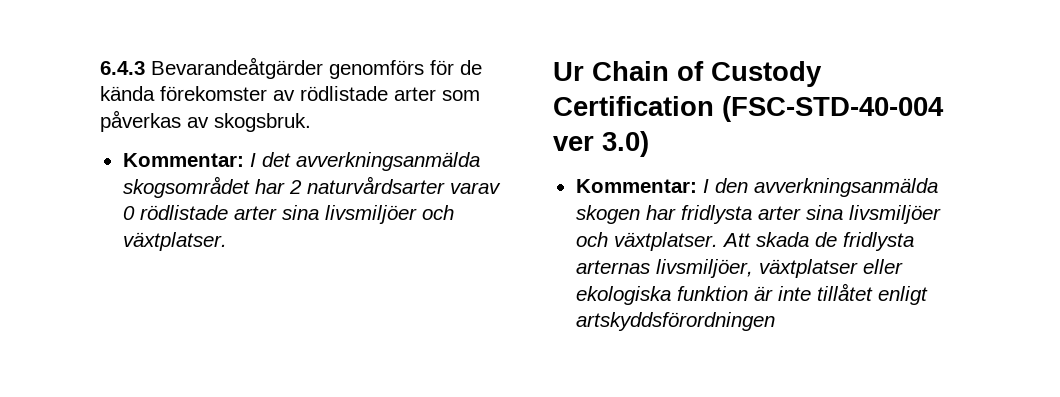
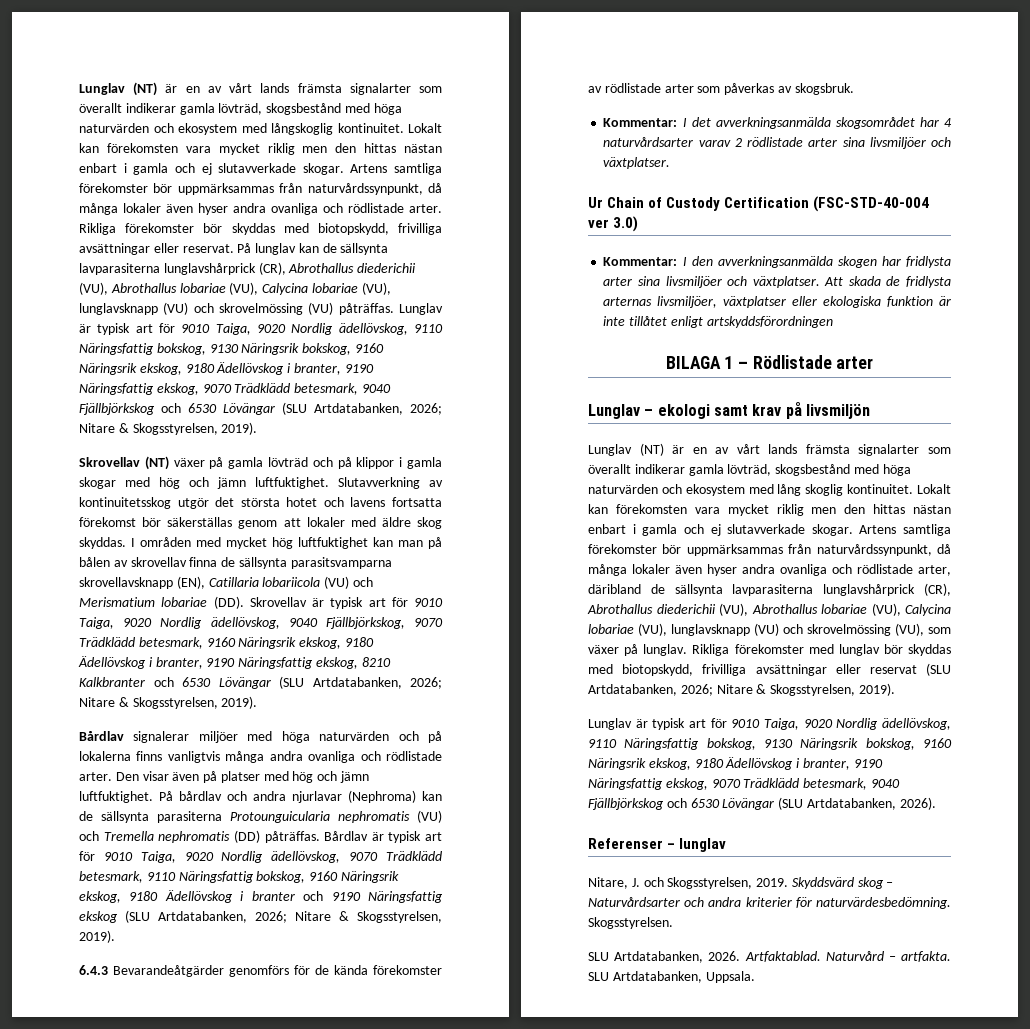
+ Lunglav (NT) är en av vårt lands främsta signalarter som överallt indikerar gamla lövträd, skogsbestånd med höga naturvärden och ekosystem med långskoglig kontinuitet. Lokalt kan förekomsten vara mycket riklig men den hittas nästan enbart i gamla och ej slutavverkade skogar. Artens samtliga förekomster bör uppmärksammas från naturvårdssynpunkt, då många lokaler även hyser andra ovanliga och rödlistade arter. Rikliga förekomster bör skyddas med biotopskydd, frivilliga avsättningar eller reservat. På lunglav kan de sällsynta lavparasiterna lunglavshårprick (CR), Abrothallus diederichii (VU), Abrothallus lobariae (VU), Calycina lobariae (VU), lunglavsknapp (VU) och skrovelmössing (VU) påträffas. Lunglav är typisk art för 9010 Taiga, 9020 Nordlig ädellövskog, 9110 Näringsfattig bokskog, 9130 Näringsrik bokskog, 9160 Näringsrik ekskog, 9180 Ädellövskog i branter, 9190 Näringsfattig ekskog, 9070 Trädklädd betesmark, 9040 Fjällbjörkskog och 6530 Lövängar (SLU Artdatabanken, 2026; Nitare & Skogsstyrelsen, 2019).
+ Skrovellav (NT) växer på gamla lövträd och på klippor i gamla skogar med hög och jämn luftfuktighet. Slutavverkning av kontinuitetsskog utgör det största hotet och lavens fortsatta förekomst bör säkerställas genom att lokaler med äldre skog skyddas. I områden med mycket hög luftfuktighet kan man på bålen av skrovellav finna de sällsynta parasitsvamparna skrovellavsknapp (EN), Catillaria lobariicola (VU) och Merismatium lobariae (DD). Skrovellav är typisk art för 9010 Taiga, 9020 Nordlig ädellövskog, 9040 Fjällbjörkskog, 9070 Trädklädd betesmark, 9160 Näringsrik ekskog, 9180 Ädellövskog i branter, 9190 Näringsfattig ekskog, 8210 Kalkbranter och 6530 Lövängar (SLU Artdatabanken, 2026; Nitare & Skogsstyrelsen, 2019).
+ Bårdlav signalerar miljöer med höga naturvärden och på lokalerna finns vanligtvis många andra ovanliga och rödlistade arter. Den visar även på platser med hög och jämn luftfuktighet. På bårdlav och andra njurlavar (Nephroma) kan de sällsynta parasiterna Protounguicularia nephromatis (VU) och Tremella nephromatis (DD) påträffas. Bårdlav är typisk art för 9010 Taiga, 9020 Nordlig ädellövskog, 9070 Trädklädd betesmark, 9110 Näringsfattig bokskog, 9160 Näringsrik ekskog, 9180 Ädellövskog i branter och 9190 Näringsfattig ekskog (SLU Artdatabanken, 2026; Nitare & Skogsstyrelsen, 2019).
- Kommentar: I det avverkningsanmälda skogsområdet har 2 naturvårdsarter varav 0 rödlistade arter sina livsmiljöer och växtplatser.
+ Kommentar: I det avverkningsanmälda skogsområdet har 4 naturvårdsarter varav 2 rödlistade arter sina livsmiljöer och växtplatser.
+ BILAGA 1 – Rödlistade arter
+ Lunglav – ekologi samt krav på livsmiljön
+ Lunglav (NT) är en av vårt lands främsta signalarter som överallt indikerar gamla lövträd, skogsbestånd med höga naturvärden och ekosystem med lång skoglig kontinuitet. Lokalt kan förekomsten vara mycket riklig men den hittas nästan enbart i gamla och ej slutavverkade skogar. Artens samtliga förekomster bör uppmärksammas från naturvårdssynpunkt, då många lokaler även hyser andra ovanliga och rödlistade arter, däribland de sällsynta lavparasiterna lunglavshårprick (CR), Abrothallus diederichii (VU), Abrothallus lobariae (VU), Calycina lobariae (VU), lunglavsknapp (VU) och skrovelmössing (VU), som växer på lunglav. Rikliga förekomster med lunglav bör skyddas med biotopskydd, frivilliga avsättningar eller reservat (SLU Artdatabanken, 2026; Nitare & Skogsstyrelsen, 2019).
+ Lunglav är typisk art för 9010 Taiga, 9020 Nordlig ädellövskog, 9110 Näringsfattig bokskog, 9130 Näringsrik bokskog, 9160 Näringsrik ekskog, 9180 Ädellövskog i branter, 9190 Näringsfattig ekskog, 9070 Trädklädd betesmark, 9040 Fjällbjörkskog och 6530 Lövängar (SLU Artdatabanken, 2026).
+ Referenser – lunglav
+ Nitare, J. och Skogsstyrelsen, 2019. Skyddsvärd skog – Naturvårdsarter och andra kriterier för naturvärdesbedömning. Skogsstyrelsen.
+ SLU Artdatabanken, 2026. Artfaktablad. Naturvård – artfakta. SLU Artdatabanken, Uppsala.

